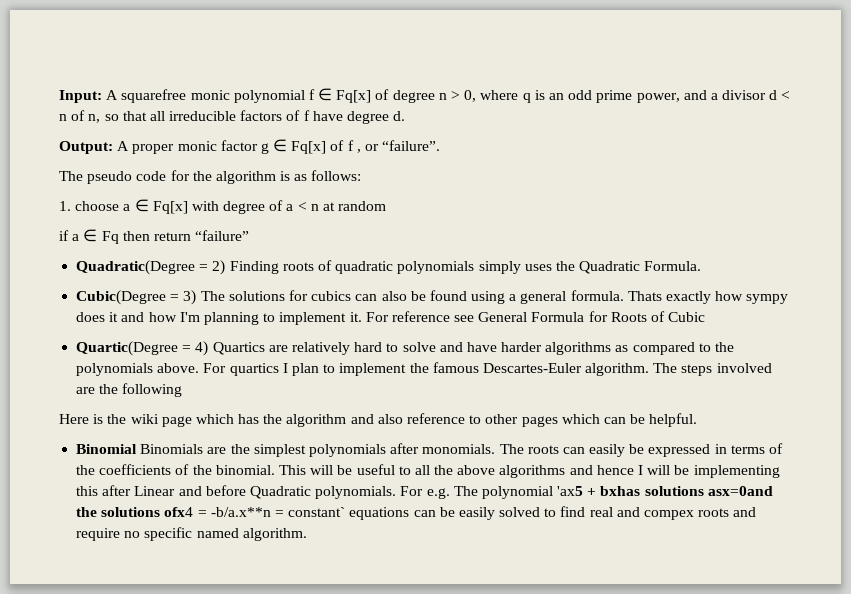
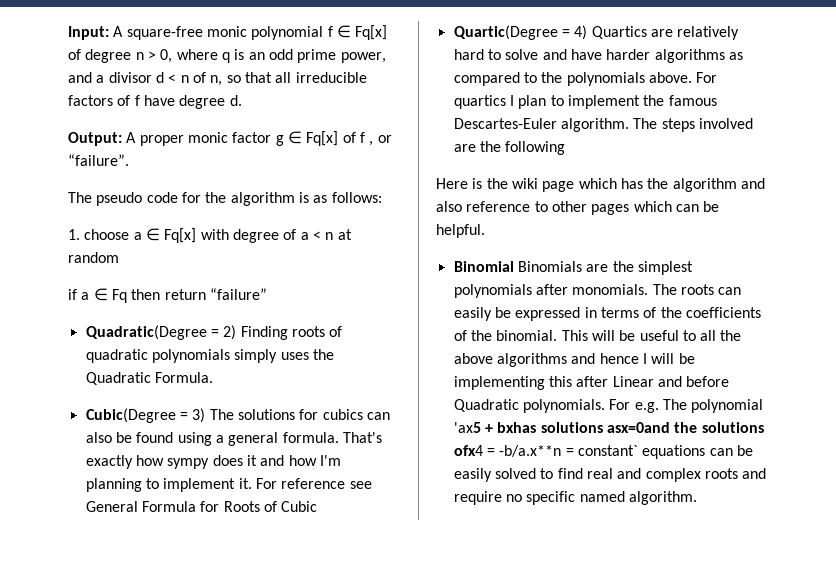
- Input: A squarefree monic polynomial f ∈ Fq[x] of degree n > 0, where q is an odd prime power, and a divisor d < n of n, so that all irreducible factors of f have degree d.
+ Input: A square-free monic polynomial f ∈ Fq[x] of degree n > 0, where q is an odd prime power, and a divisor d < n of n, so that all irreducible factors of f have degree d.
- Thats exactly how sympy does it and how I'm planning to implement it.
+ That's exactly how sympy does it and how I'm planning to implement it.
- For e.g. The polynomial 'ax5 + bxhas solutions asx=0and the solutions ofx4 = -b/a.x**n = constant` equations can be easily solved to find real and compex roots and require no specific named algorithm.
+ For e.g. The polynomial 'ax5 + bxhas solutions asx=0and the solutions ofx4 = -b/a.x**n = constant` equations can be easily solved to find real and complex roots and require no specific named algorithm.

